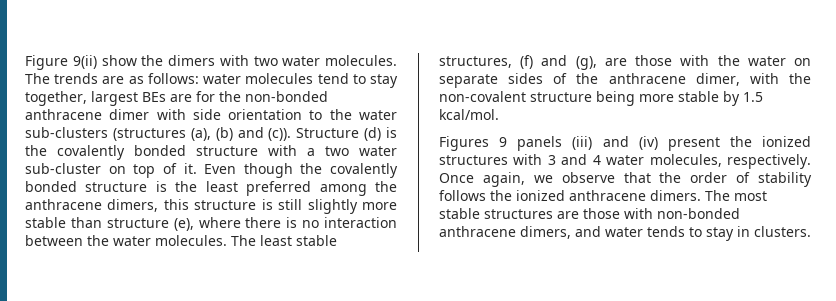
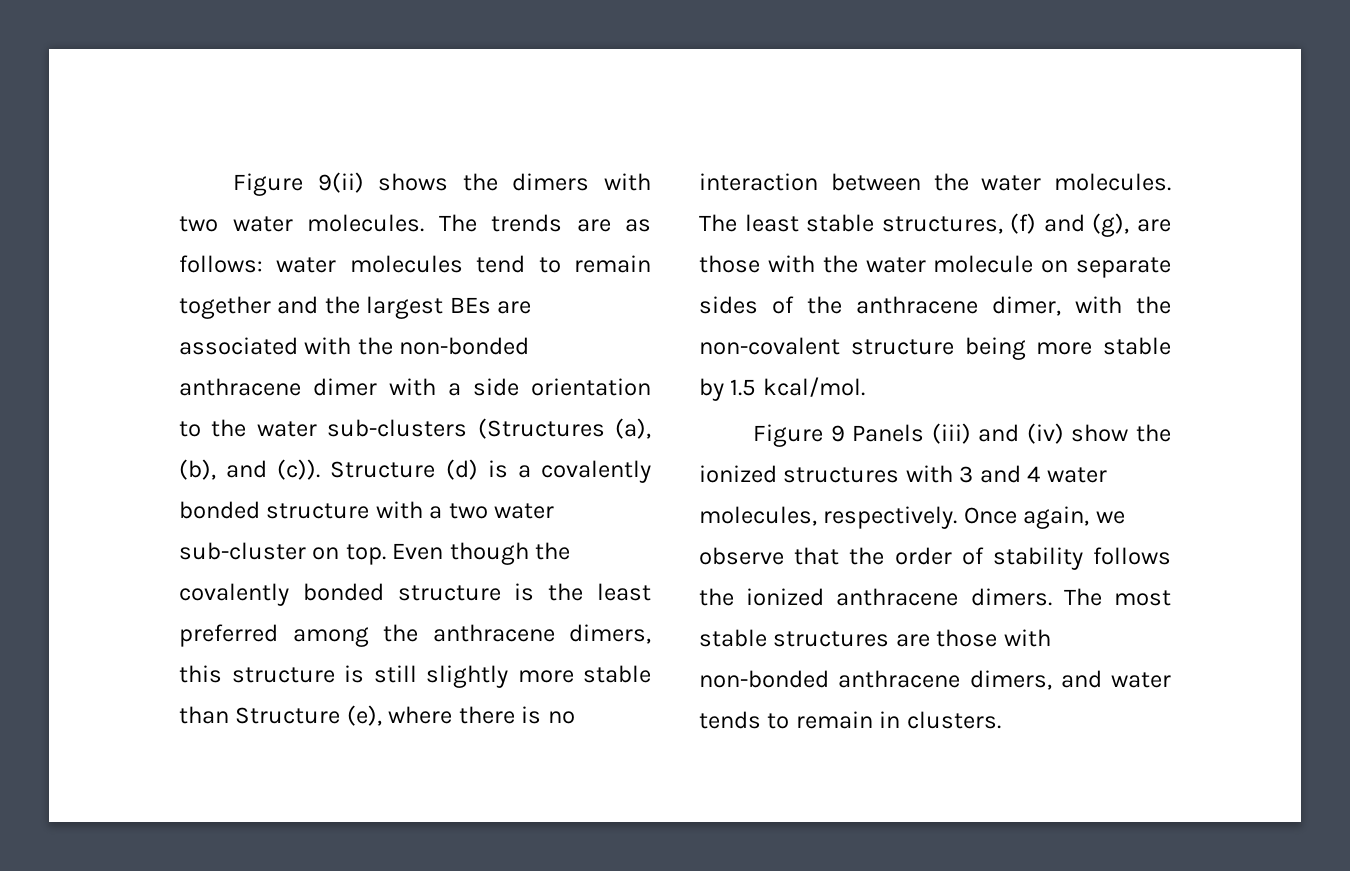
- Figure 9(ii) show the dimers with two water molecules.
+ Figure 9(ii) shows the dimers with two water molecules.
- The trends are as follows: water molecules tend to stay together, largest BEs are for the non-bonded anthracene dimer with side orientation to the water sub-clusters (structures (a), (b) and (c)).
+ The trends are as follows: water molecules tend to remain together and the largest BEs are associated with the non-bonded anthracene dimer with a side orientation to the water sub-clusters (Structures (a), (b), and (c)).
- Structure (d) is the covalently bonded structure with a two water sub-cluster on top of it.
+ Structure (d) is a covalently bonded structure with a two water sub-cluster on top.
- Even though the covalently bonded structure is the least preferred among the anthracene dimers, this structure is still slightly more stable than structure (e), where there is no interaction between the water molecules.
+ Even though the covalently bonded structure is the least preferred among the anthracene dimers, this structure is still slightly more stable than Structure (e), where there is no interaction between the water molecules.
- The least stable structures, (f) and (g), are those with the water on separate sides of the anthracene dimer, with the non-covalent structure being more stable by 1.5 kcal/mol.
+ The least stable structures, (f) and (g), are those with the water molecule on separate sides of the anthracene dimer, with the non-covalent structure being more stable by 1.5 kcal/mol.
- Figures 9 panels (iii) and (iv) present the ionized structures with 3 and 4 water molecules, respectively.
+ Figure 9 Panels (iii) and (iv) show the ionized structures with 3 and 4 water molecules, respectively.
- The most stable structures are those with non-bonded anthracene dimers, and water tends to stay in clusters.
+ The most stable structures are those with non-bonded anthracene dimers, and water tends to remain in clusters.

